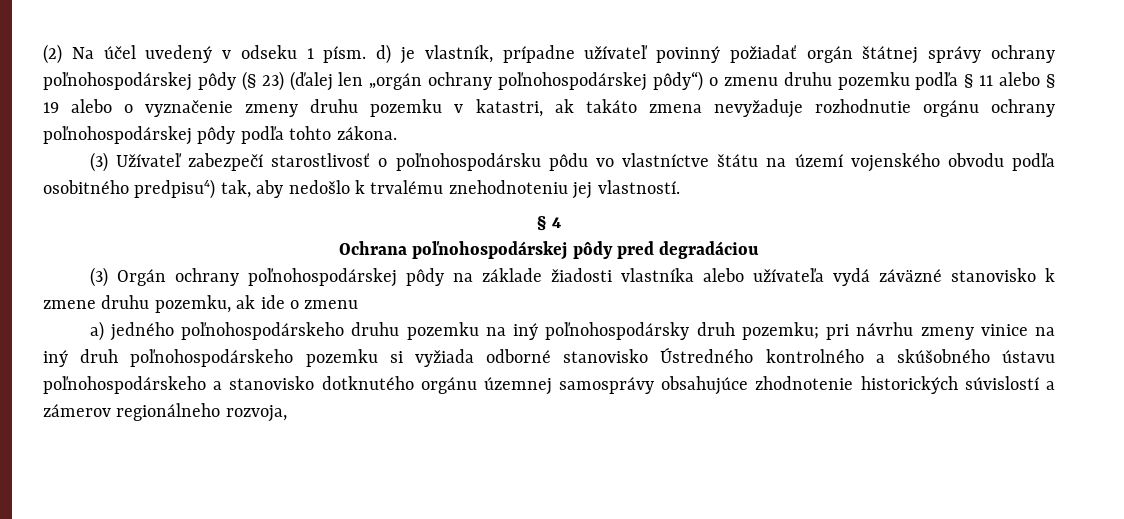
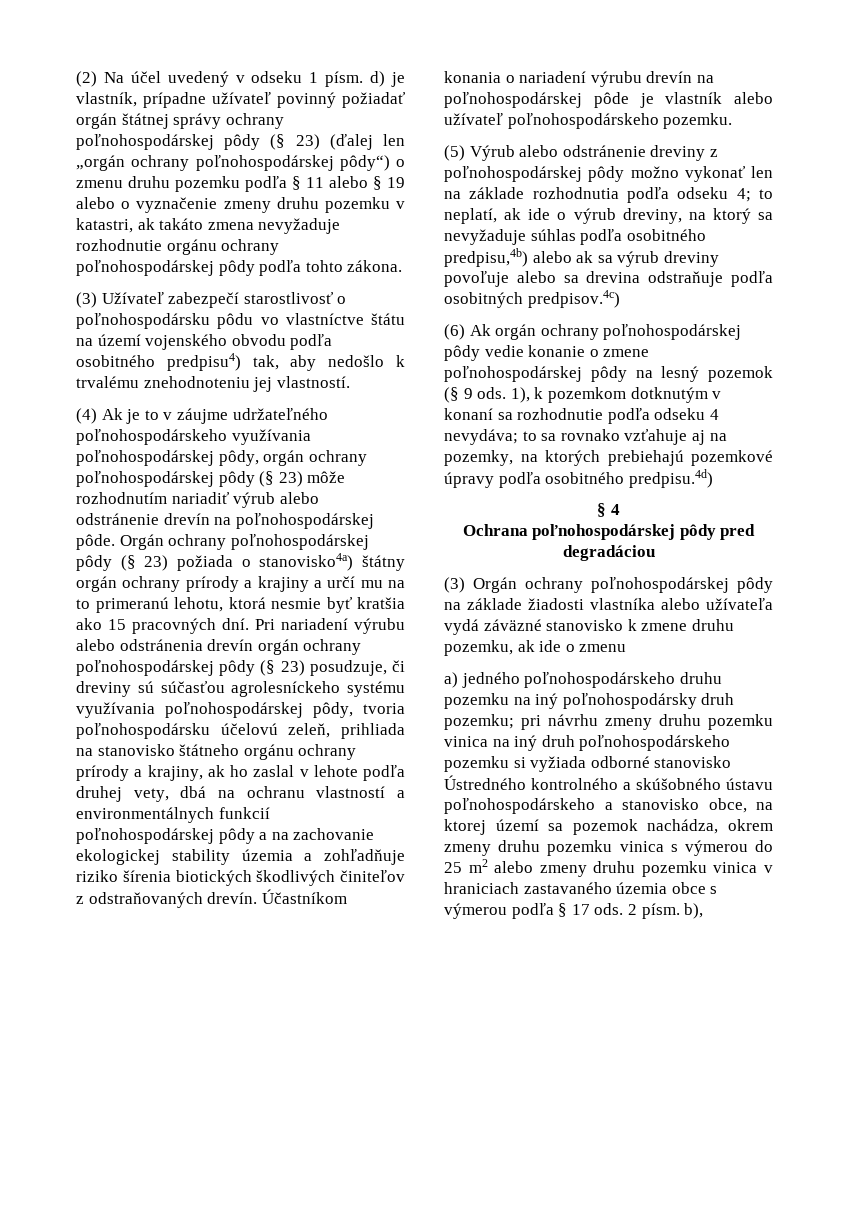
+ (4) Ak je to v záujme udržateľného poľnohospodárskeho využívania poľnohospodárskej pôdy, orgán ochrany poľnohospodárskej pôdy (§ 23) môže rozhodnutím nariadiť výrub alebo odstránenie drevín na poľnohospodárskej pôde. Orgán ochrany poľnohospodárskej pôdy (§ 23) požiada o stanovisko4a) štátny orgán ochrany prírody a krajiny a určí mu na to primeranú lehotu, ktorá nesmie byť kratšia ako 15 pracovných dní. Pri nariadení výrubu alebo odstránenia drevín orgán ochrany poľnohospodárskej pôdy (§ 23) posudzuje, či dreviny sú súčasťou agrolesníckeho systému využívania poľnohospodárskej pôdy, tvoria poľnohospodársku účelovú zeleň, prihliada na stanovisko štátneho orgánu ochrany prírody a krajiny, ak ho zaslal v lehote podľa druhej vety, dbá na ochranu vlastností a environmentálnych funkcií poľnohospodárskej pôdy a na zachovanie ekologickej stability územia a zohľadňuje riziko šírenia biotických škodlivých činiteľov z odstraňovaných drevín. Účastníkom konania o nariadení výrubu drevín na poľnohospodárskej pôde je vlastník alebo užívateľ poľnohospodárskeho pozemku.
+ (5) Výrub alebo odstránenie dreviny z poľnohospodárskej pôdy možno vykonať len na základe rozhodnutia podľa odseku 4; to neplatí, ak ide o výrub dreviny, na ktorý sa nevyžaduje súhlas podľa osobitného predpisu,4b) alebo ak sa výrub dreviny povoľuje alebo sa drevina odstraňuje podľa osobitných predpisov.4c)
+ (6) Ak orgán ochrany poľnohospodárskej pôdy vedie konanie o zmene poľnohospodárskej pôdy na lesný pozemok (§ 9 ods. 1), k pozemkom dotknutým v konaní sa rozhodnutie podľa odseku 4 nevydáva; to sa rovnako vzťahuje aj na pozemky, na ktorých prebiehajú pozemkové úpravy podľa osobitného predpisu.4d)
- a) jedného poľnohospodárskeho druhu pozemku na iný poľnohospodársky druh pozemku; pri návrhu zmeny vinice na iný druh poľnohospodárskeho pozemku si vyžiada odborné stanovisko Ústredného kontrolného a skúšobného ústavu poľnohospodárskeho a stanovisko dotknutého orgánu územnej samosprávy obsahujúce zhodnotenie historických súvislostí a zámerov regionálneho rozvoja,
+ a) jedného poľnohospodárskeho druhu pozemku na iný poľnohospodársky druh pozemku; pri návrhu zmeny druhu pozemku vinica na iný druh poľnohospodárskeho pozemku si vyžiada odborné stanovisko Ústredného kontrolného a skúšobného ústavu poľnohospodárskeho a stanovisko obce, na ktorej území sa pozemok nachádza, okrem zmeny druhu pozemku vinica s výmerou do 25 m2 alebo zmeny druhu pozemku vinica v hraniciach zastavaného územia obce s výmerou podľa § 17 ods. 2 písm. b),

